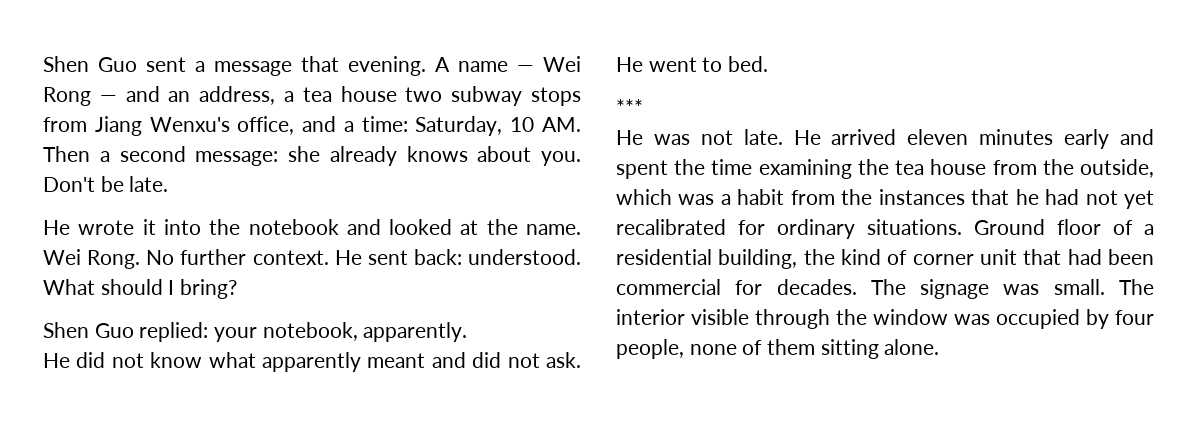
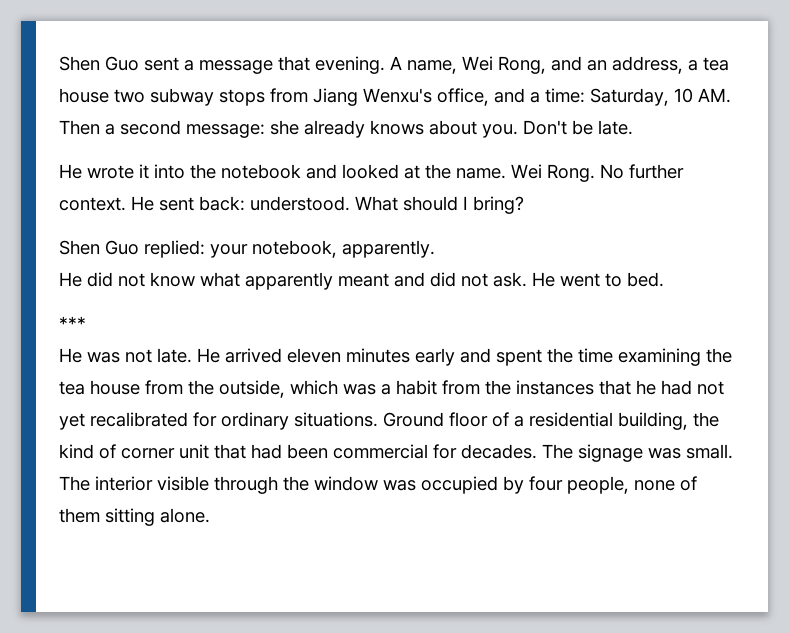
- A name — Wei Rong — and an address, a tea house two subway stops from Jiang Wenxu's office, and a time: Saturday, 10 AM. Then a second message: she already knows about you.
+ A name, Wei Rong, and an address, a tea house two subway stops from Jiang Wenxu's office, and a time: Saturday, 10 AM. Then a second message: she already knows about you.

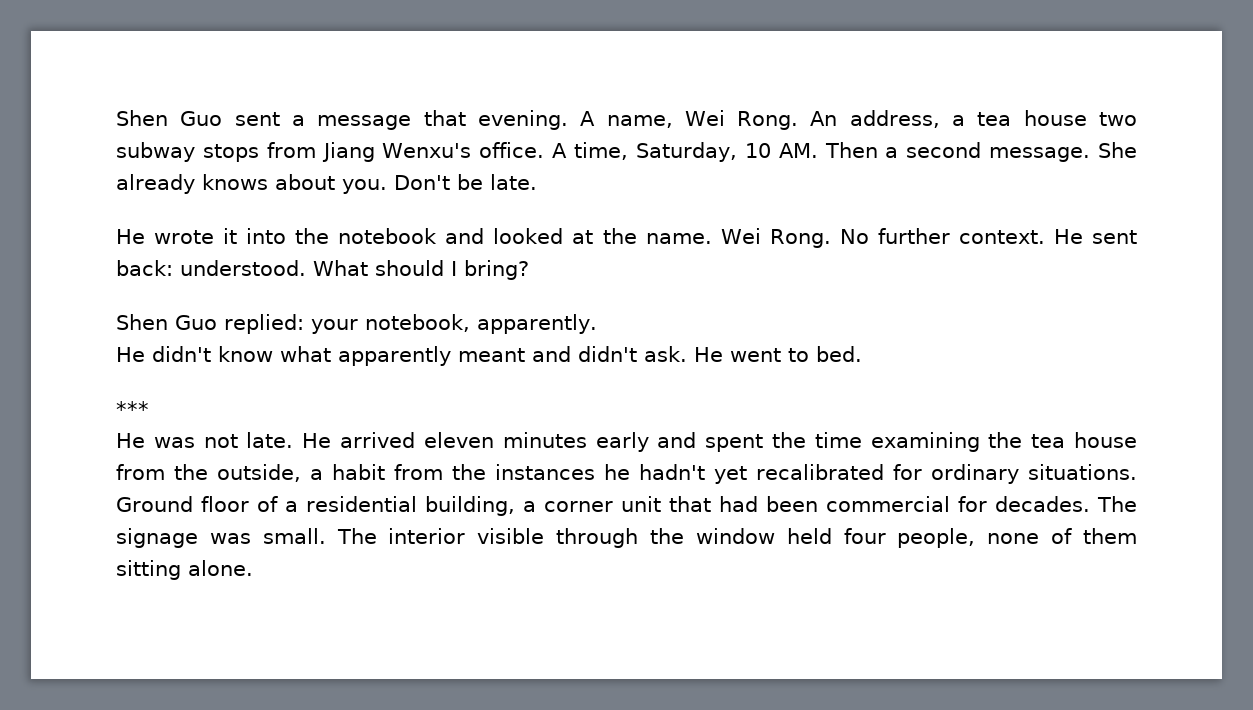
- A name, Wei Rong, and an address, a tea house two subway stops from Jiang Wenxu's office, and a time: Saturday, 10 AM. Then a second message: she already knows about you.
+ A name, Wei Rong. An address, a tea house two subway stops from Jiang Wenxu's office. A time, Saturday, 10 AM. Then a second message. She already knows about you.
- He did not know what apparently meant and did not ask.
+ He didn't know what apparently meant and didn't ask.
- He arrived eleven minutes early and spent the time examining the tea house from the outside, which was a habit from the instances that he had not yet recalibrated for ordinary situations.
+ He arrived eleven minutes early and spent the time examining the tea house from the outside, a habit from the instances he hadn't yet recalibrated for ordinary situations.
- Ground floor of a residential building, the kind of corner unit that had been commercial for decades.
+ Ground floor of a residential building, a corner unit that had been commercial for decades.
- The interior visible through the window was occupied by four people, none of them sitting alone.
+ The interior visible through the window held four people, none of them sitting alone.

